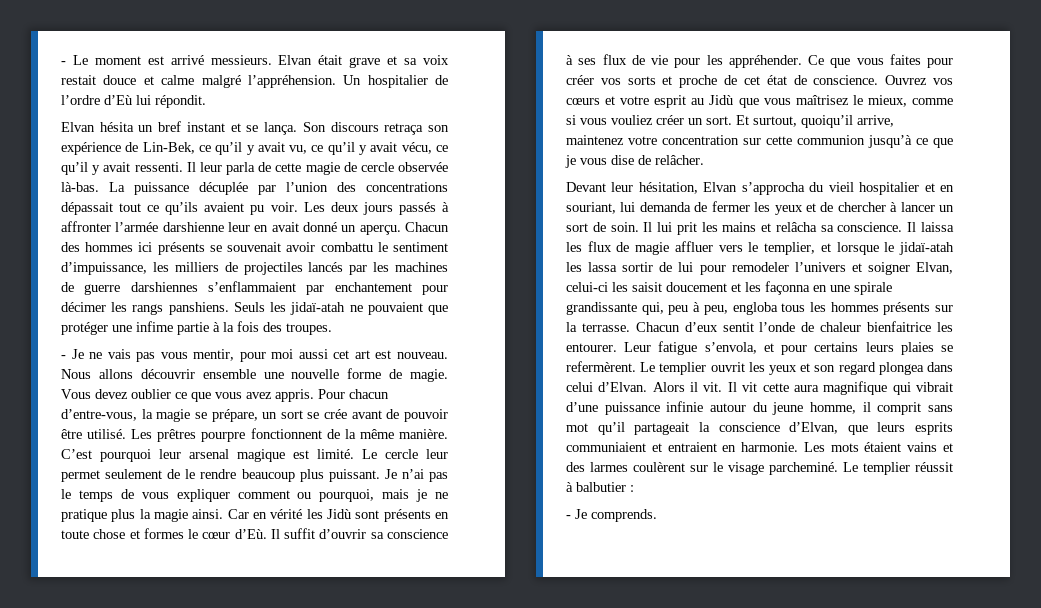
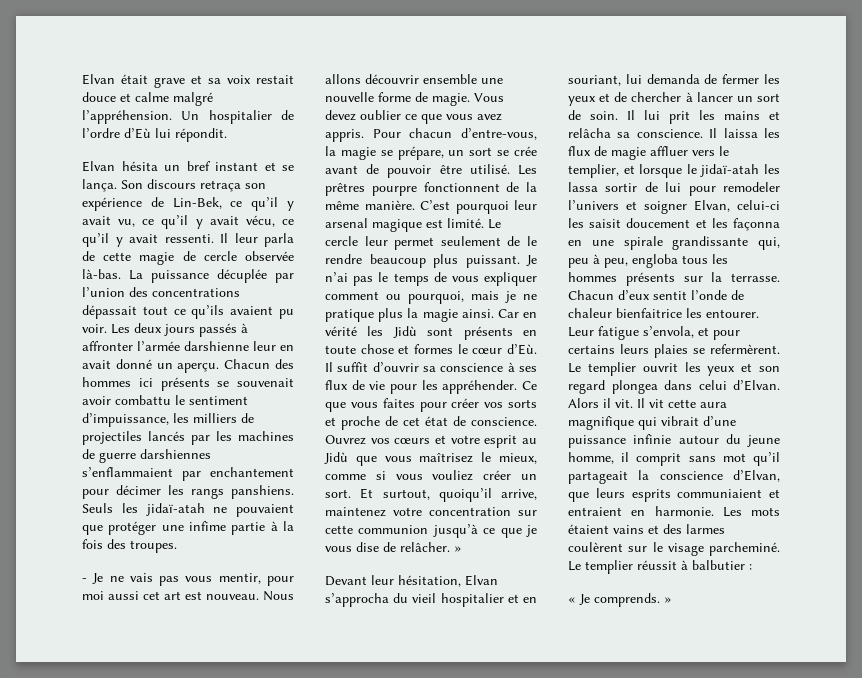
- - Le moment est arrivé messieurs.
- Et surtout, quoiqu’il arrive, maintenez votre concentration sur cette communion jusqu’à ce que je vous dise de relâcher.
+ Et surtout, quoiqu’il arrive, maintenez votre concentration sur cette communion jusqu’à ce que je vous dise de relâcher. »
- - Je comprends.
+ « Je comprends. »

